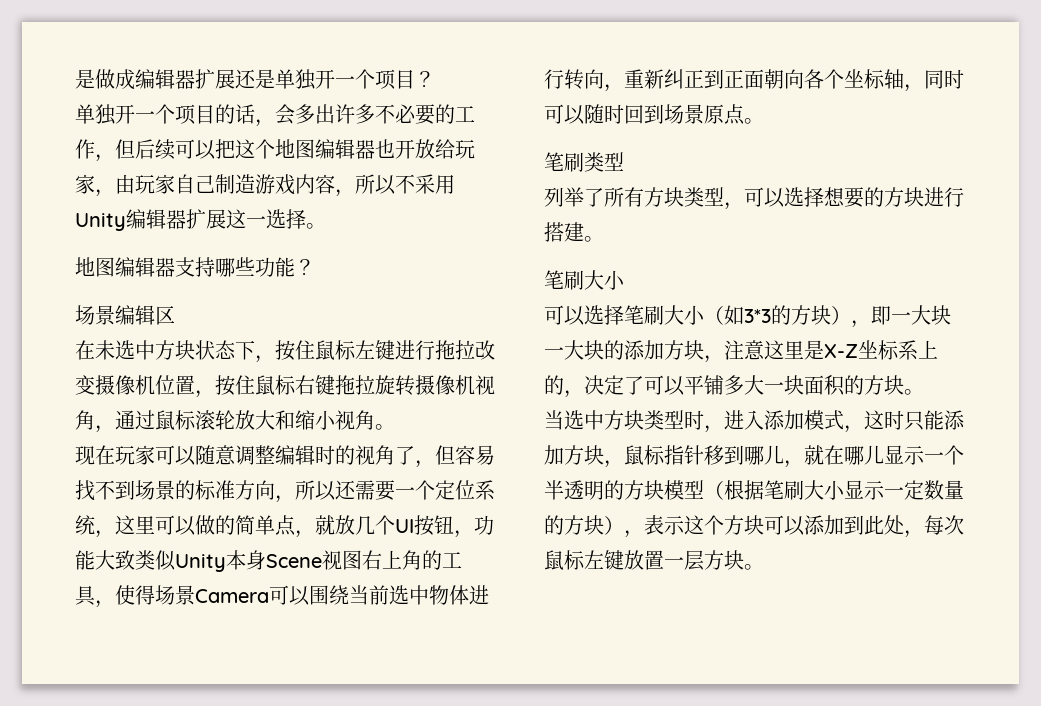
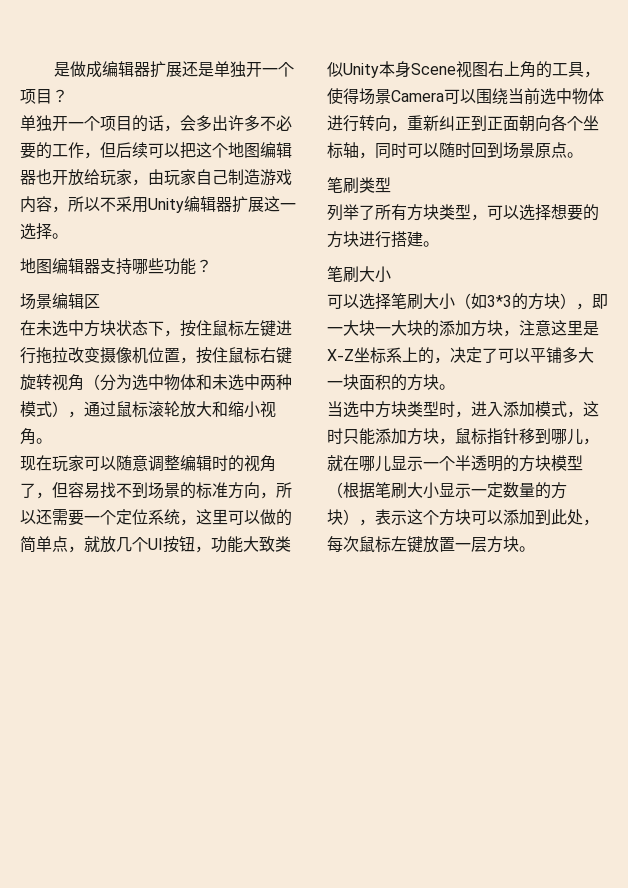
- 在未选中方块状态下，按住鼠标左键进行拖拉改变摄像机位置，按住鼠标右键拖拉旋转摄像机视角，通过鼠标滚轮放大和缩小视角。
+ 在未选中方块状态下，按住鼠标左键进行拖拉改变摄像机位置，按住鼠标右键旋转视角（分为选中物体和未选中两种模式），通过鼠标滚轮放大和缩小视角。

